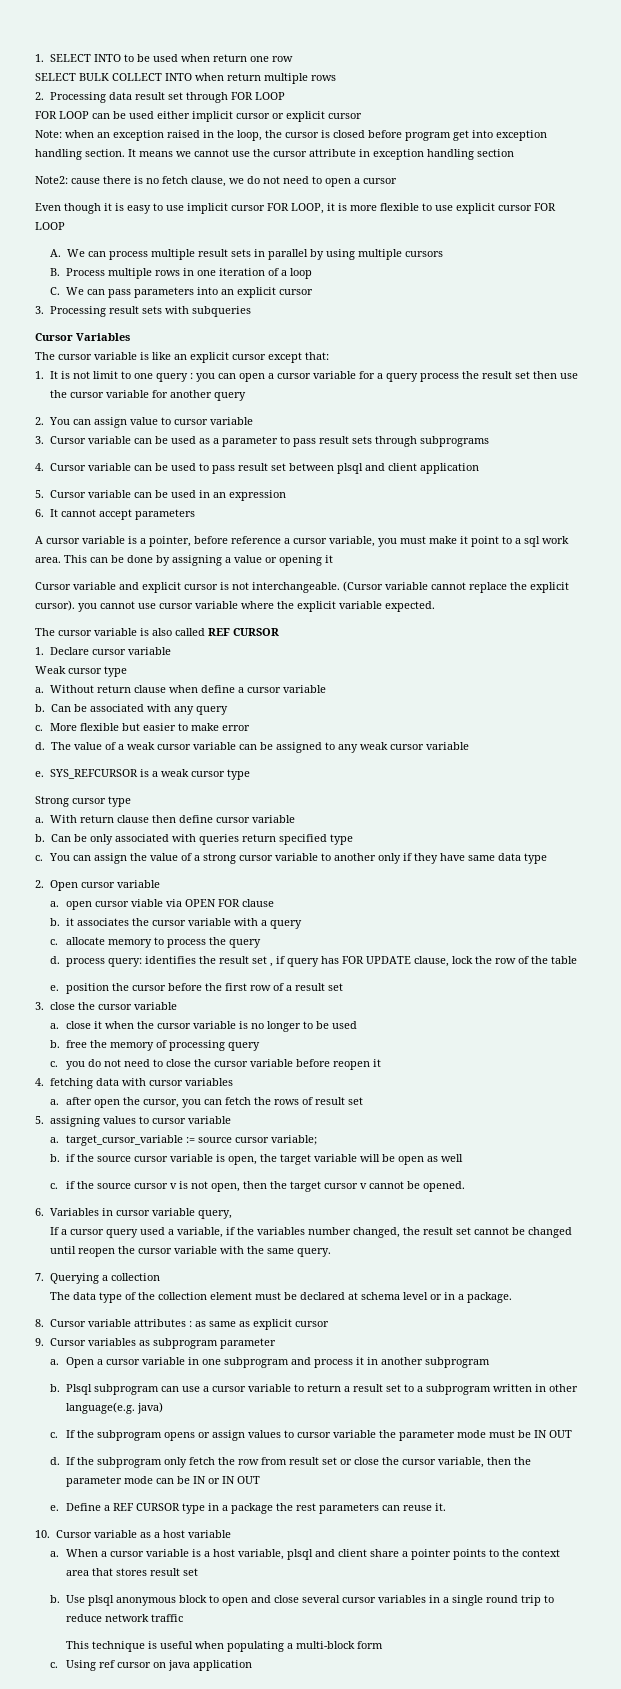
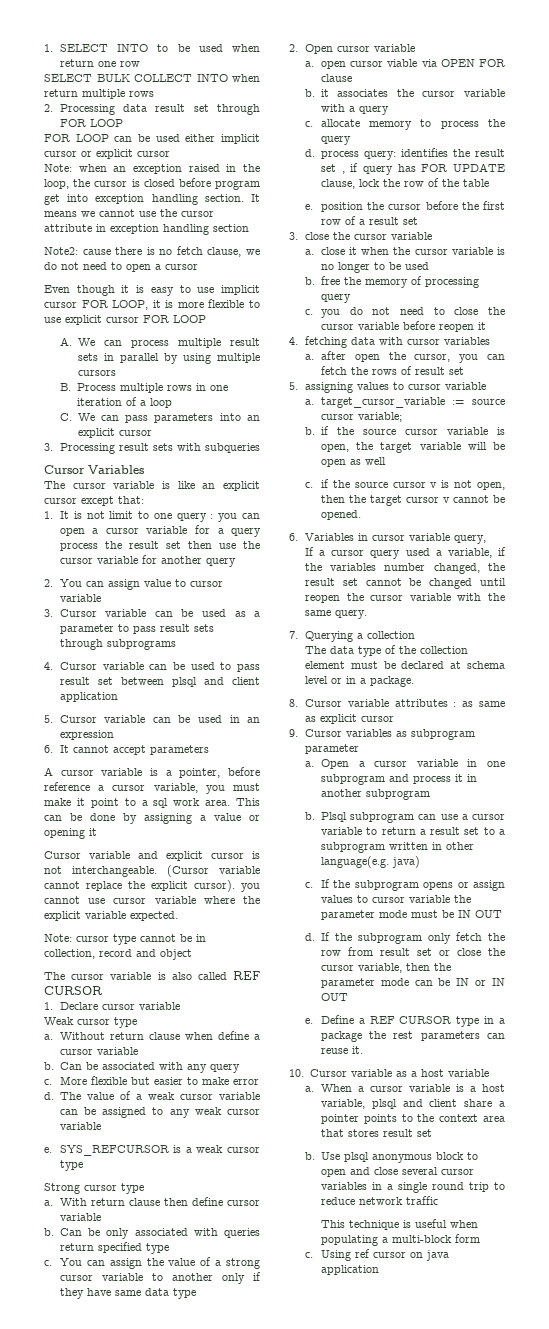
+ Note: cursor type cannot be in collection, record and object

